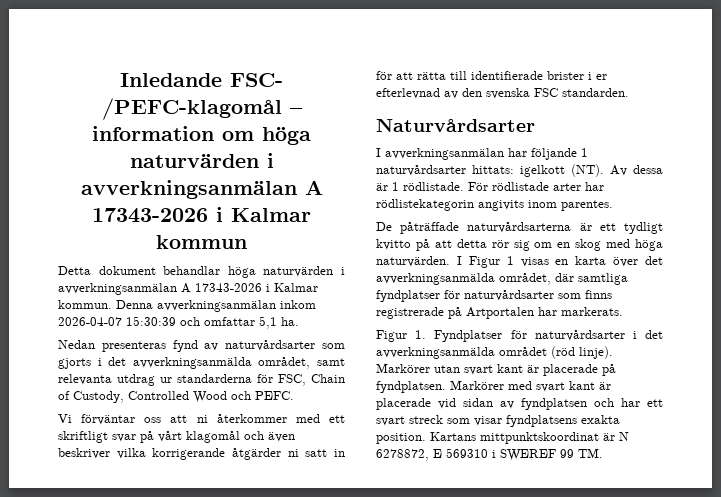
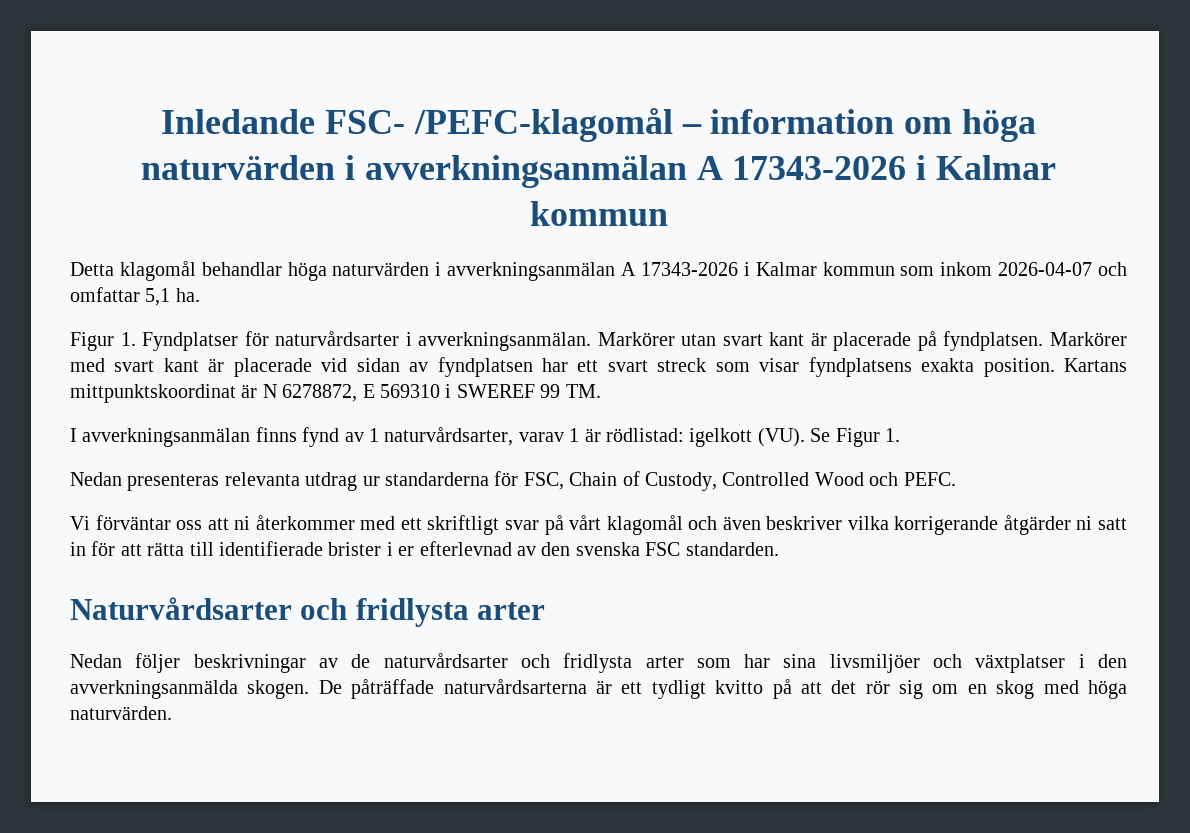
- Detta dokument behandlar höga naturvärden i avverkningsanmälan A 17343-2026 i Kalmar kommun. Denna avverkningsanmälan inkom 2026-04-07 15:30:39 och omfattar 5,1 ha.
+ Detta klagomål behandlar höga naturvärden i avverkningsanmälan A 17343-2026 i Kalmar kommun som inkom 2026-04-07 och omfattar 5,1 ha.
- Nedan presenteras fynd av naturvårdsarter som gjorts i det avverkningsanmälda området, samt relevanta utdrag ur standarderna för FSC, Chain of Custody, Controlled Wood och PEFC.
+ Figur 1. Fyndplatser för naturvårdsarter i avverkningsanmälan. Markörer utan svart kant är placerade på fyndplatsen. Markörer med svart kant är placerade vid sidan av fyndplatsen har ett svart streck som visar fyndplatsens exakta position. Kartans mittpunktskoordinat är N 6278872, E 569310 i SWEREF 99 TM.
+ I avverkningsanmälan finns fynd av 1 naturvårdsarter, varav 1 är rödlistad: igelkott (VU). Se Figur 1.
+ Nedan presenteras relevanta utdrag ur standarderna för FSC, Chain of Custody, Controlled Wood och PEFC.
- Naturvårdsarter
- I avverkningsanmälan har följande 1 naturvårdsarter hittats: igelkott (NT). Av dessa är 1 rödlistade. För rödlistade arter har rödlistekategorin angivits inom parentes.
- De påträffade naturvårdsarterna är ett tydligt kvitto på att detta rör sig om en skog med höga naturvärden. I Figur 1 visas en karta över det avverkningsanmälda området, där samtliga fyndplatser för naturvårdsarter som finns registrerade på Artportalen har markerats.
- Figur 1. Fyndplatser för naturvårdsarter i det avverkningsanmälda området (röd linje). Markörer utan svart kant är placerade på fyndplatsen. Markörer med svart kant är placerade vid sidan av fyndplatsen och har ett svart streck som visar fyndplatsens exakta position. Kartans mittpunktskoordinat är N 6278872, E 569310 i SWEREF 99 TM.
+ Naturvårdsarter och fridlysta arter
+ Nedan följer beskrivningar av de naturvårdsarter och fridlysta arter som har sina livsmiljöer och växtplatser i den avverkningsanmälda skogen. De påträffade naturvårdsarterna är ett tydligt kvitto på att det rör sig om en skog med höga naturvärden.

